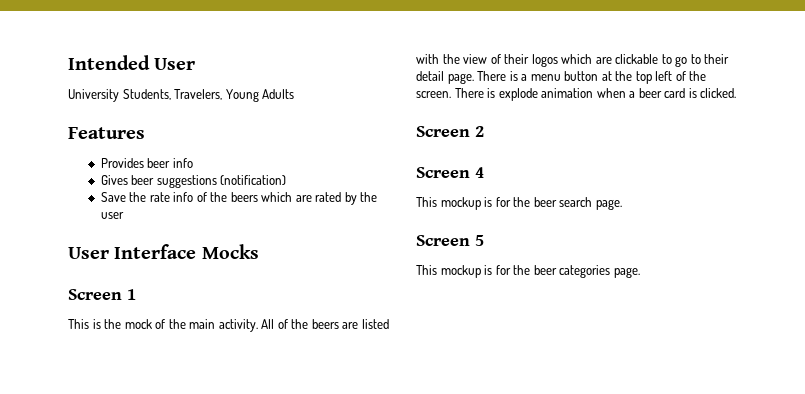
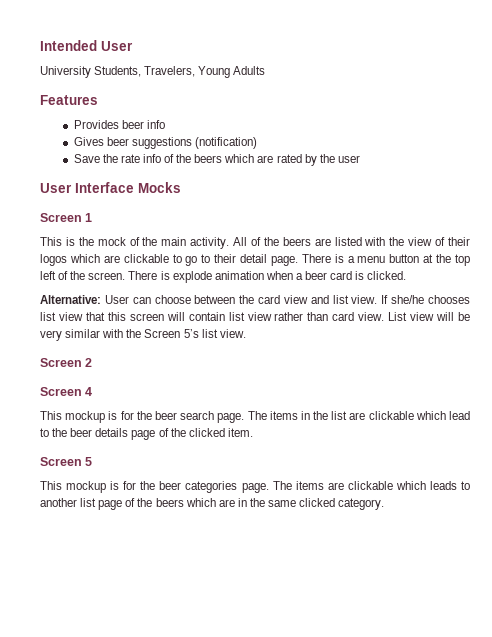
+ Alternative: User can choose between the card view and list view. If she/he chooses list view that this screen will contain list view rather than card view. List view will be very similar with the Screen 5’s list view.
+ The items in the list are clickable which lead to the beer details page of the clicked item.
+ The items are clickable which leads to another list page of the beers which are in the same clicked category.

